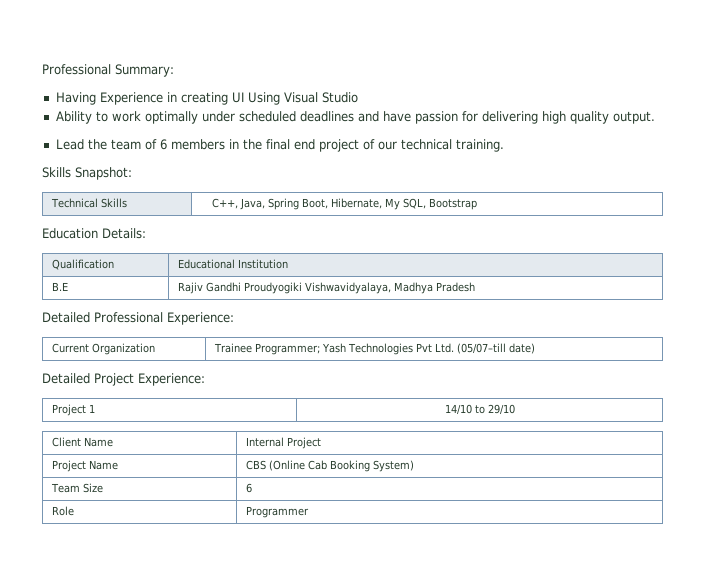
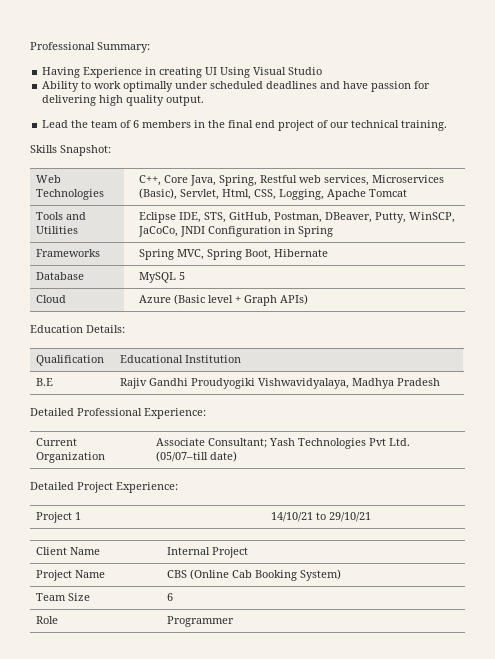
- Technical Skills | C++, Java, Spring Boot, Hibernate, My SQL, Bootstrap
+ Web Technologies | C++, Core Java, Spring, Restful web services, Microservices (Basic), Servlet, Html, CSS, Logging, Apache Tomcat
+ Tools and Utilities | Eclipse IDE, STS, GitHub, Postman, DBeaver, Putty, WinSCP, JaCoCo, JNDI Configuration in Spring
+ Frameworks | Spring MVC, Spring Boot, Hibernate
+ Database | MySQL 5
+ Cloud | Azure (Basic level + Graph APIs)
- Current Organization | Trainee Programmer; Yash Technologies Pvt Ltd. (05/07–till date)
+ Current Organization | Associate Consultant; Yash Technologies Pvt Ltd. (05/07–till date)
- Project 1 | 14/10 to 29/10
+ Project 1 | 14/10/21 to 29/10/21

